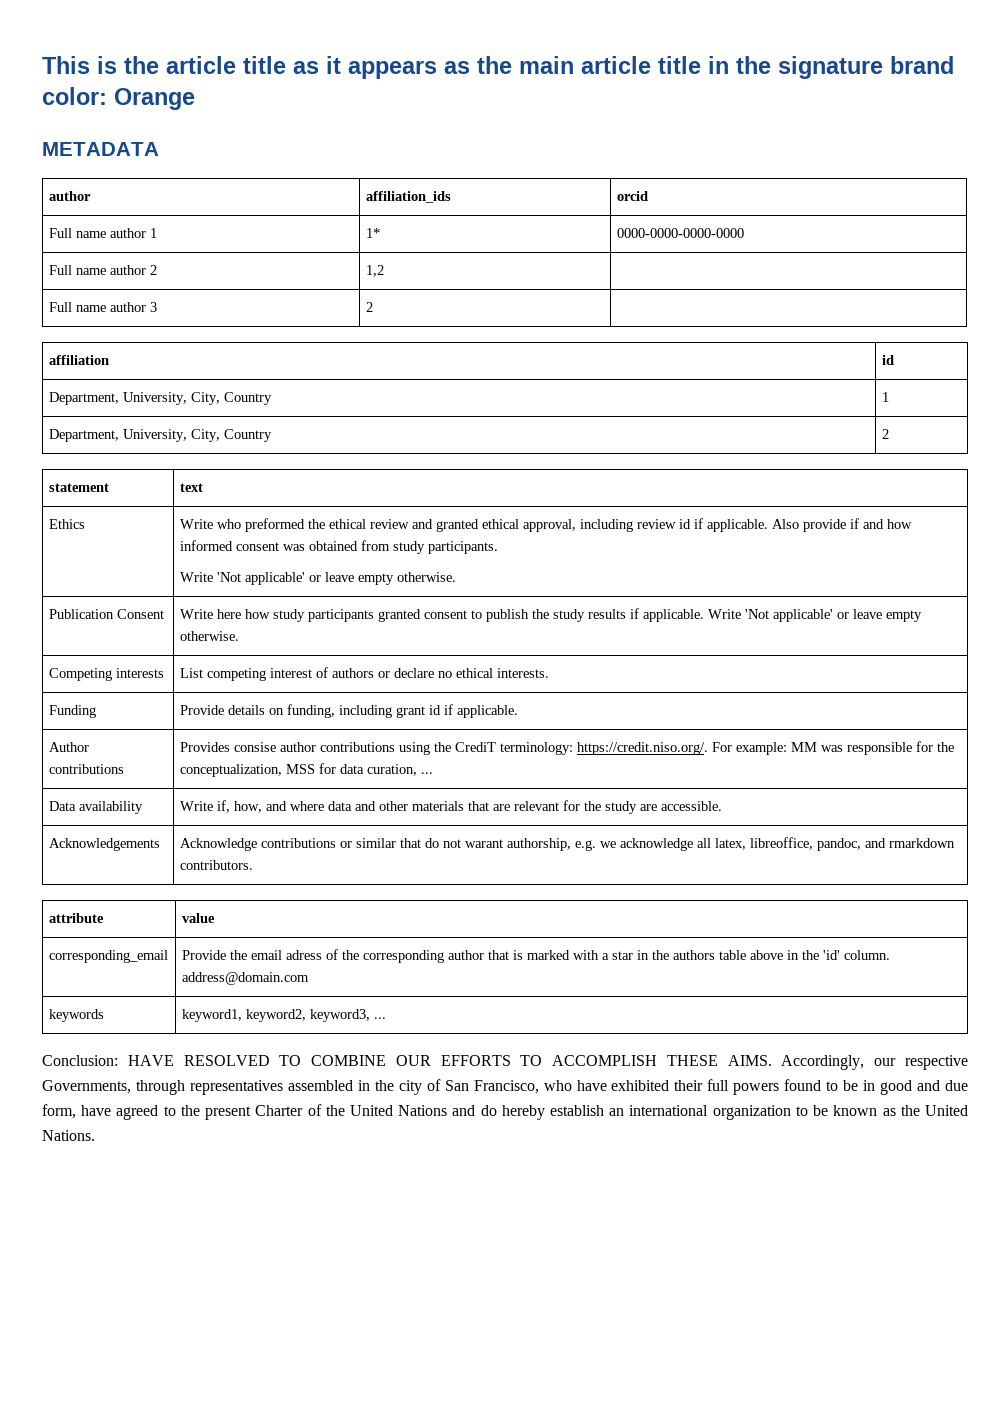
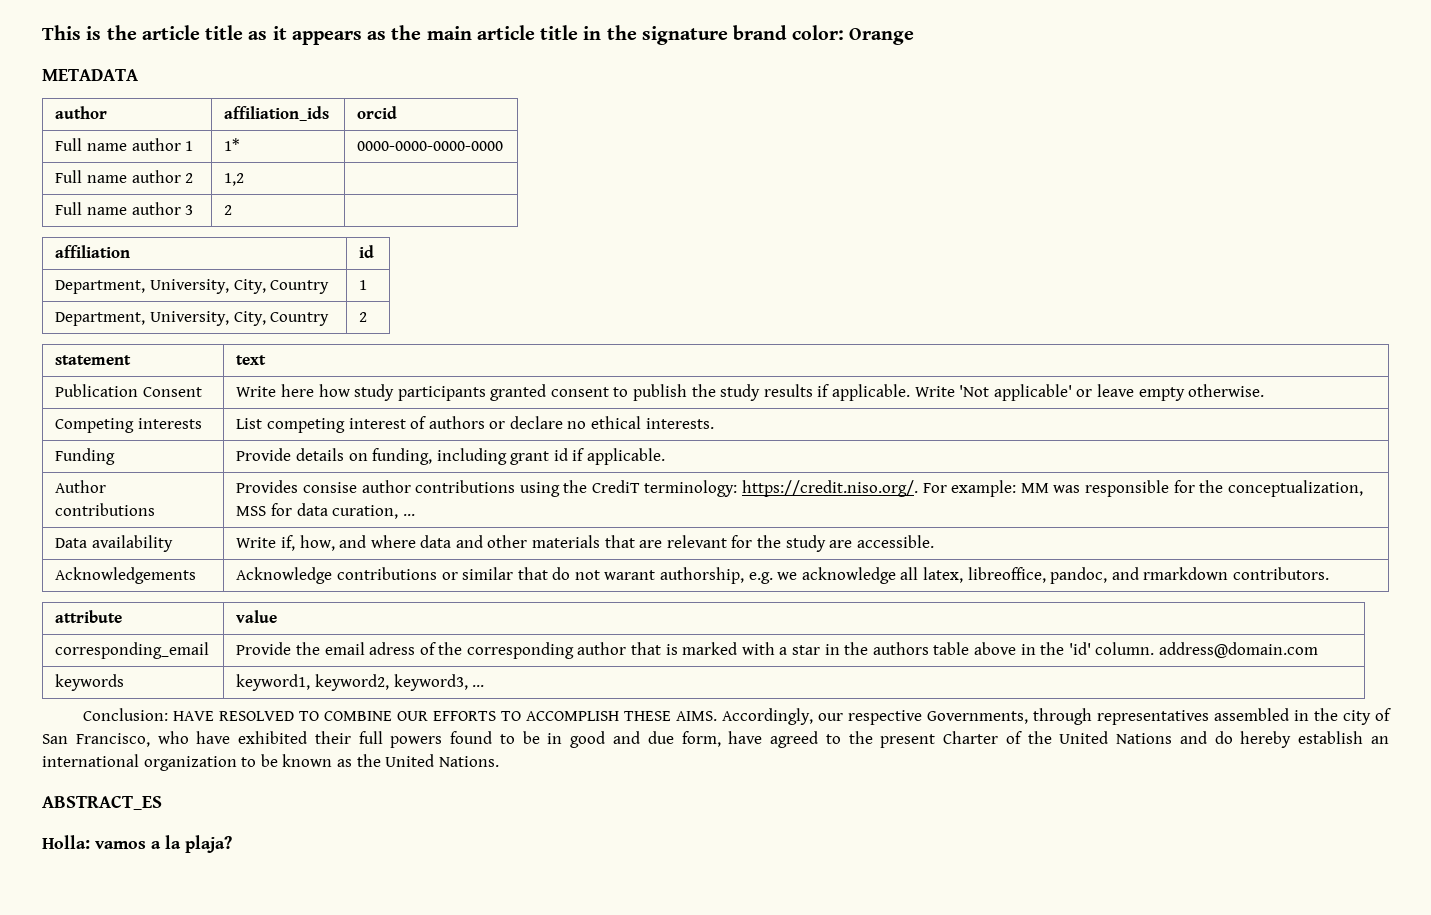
- Ethics | Write who preformed the ethical review and granted ethical approval, including review id if applicable. Also provide if and how informed consent was obtained from study participants.
- Write 'Not applicable' or leave empty otherwise.
+ ABSTRACT_ES
+ Holla: vamos a la plaja?

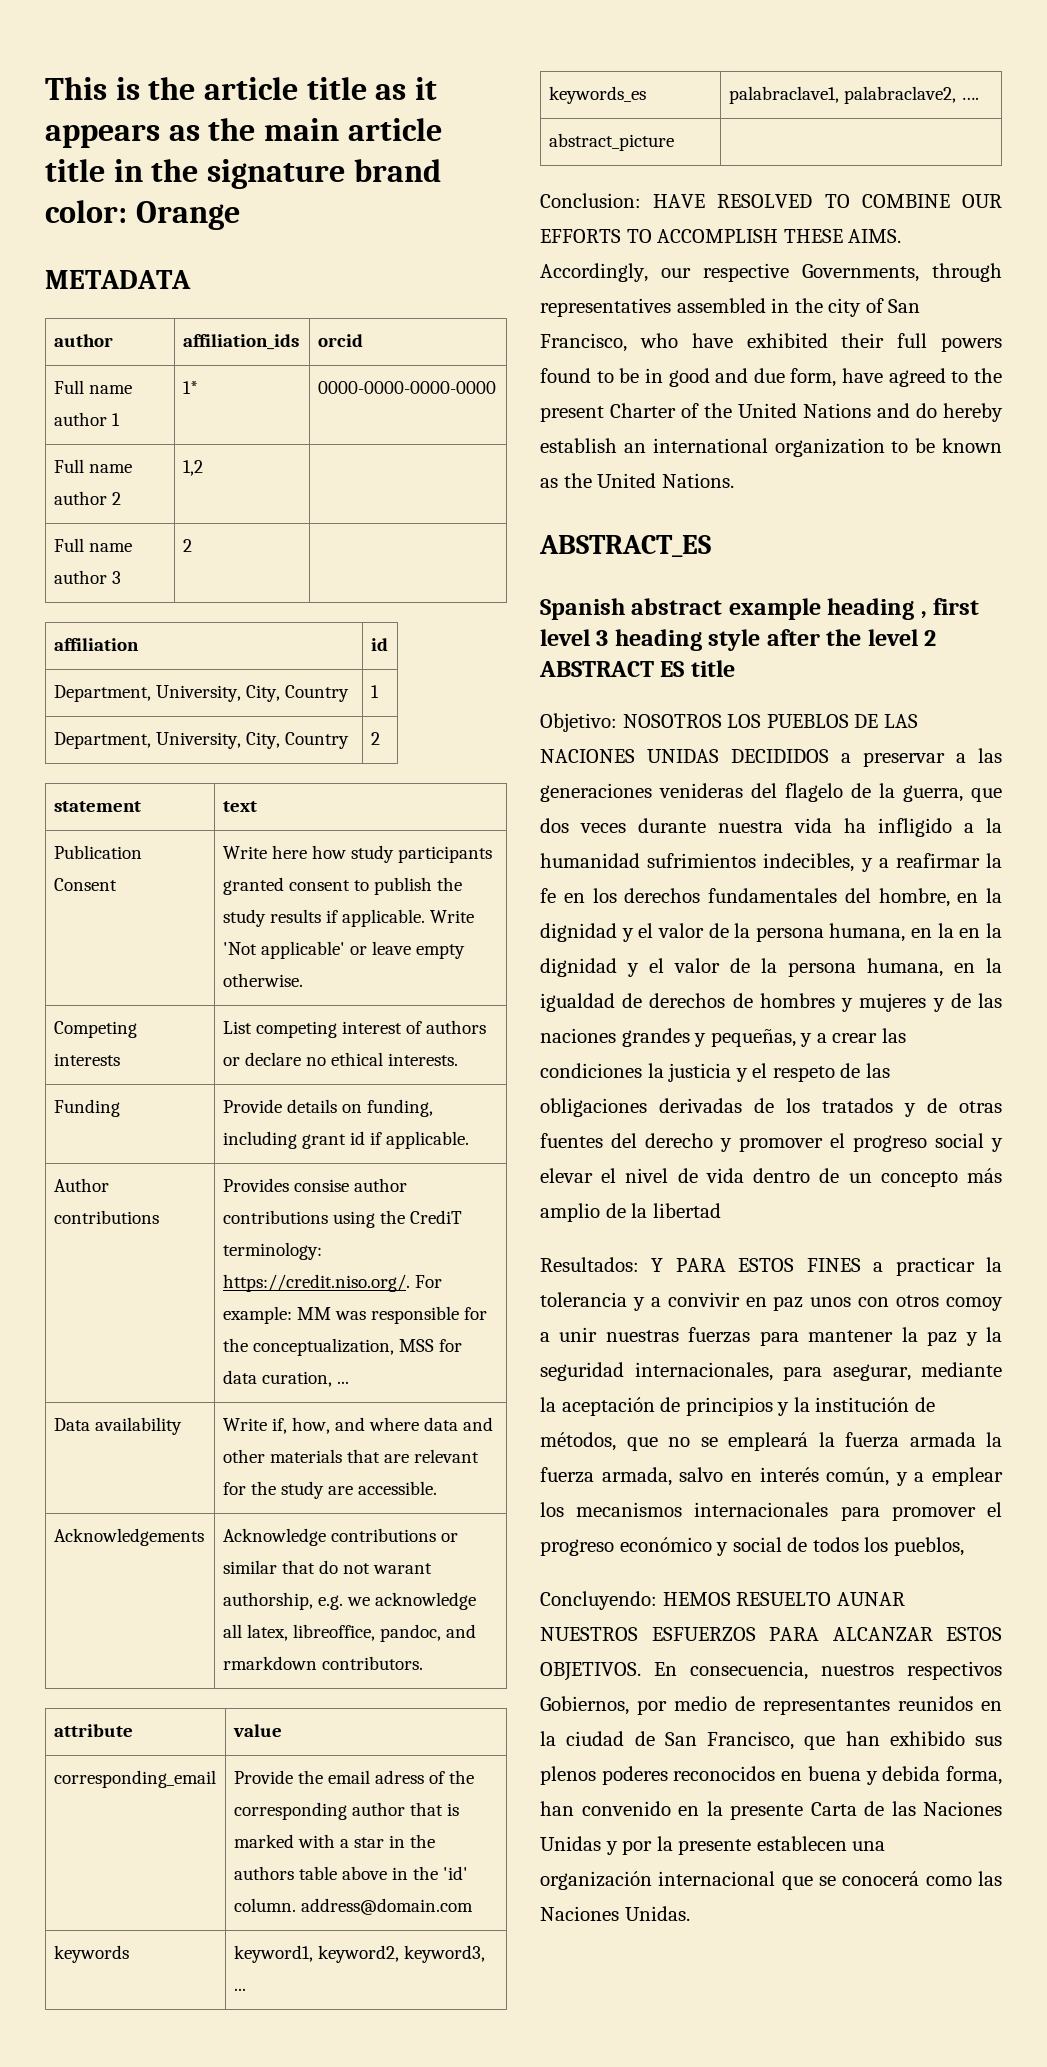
+ keywords_es | palabraclave1, palabraclave2, ….
+ abstract_picture |
- Holla: vamos a la plaja?
+ Spanish abstract example heading , first level 3 heading style after the level 2 ABSTRACT ES title
+ Objetivo: NOSOTROS LOS PUEBLOS DE LAS NACIONES UNIDAS DECIDIDOS a preservar a las generaciones venideras del flagelo de la guerra, que dos veces durante nuestra vida ha infligido a la humanidad sufrimientos indecibles, y a reafirmar la fe en los derechos fundamentales del hombre, en la dignidad y el valor de la persona humana, en la en la dignidad y el valor de la persona humana, en la igualdad de derechos de hombres y mujeres y de las naciones grandes y pequeñas, y a crear las condiciones la justicia y el respeto de las obligaciones derivadas de los tratados y de otras fuentes del derecho y promover el progreso social y elevar el nivel de vida dentro de un concepto más amplio de la libertad
+ Resultados: Y PARA ESTOS FINES a practicar la tolerancia y a convivir en paz unos con otros comoy a unir nuestras fuerzas para mantener la paz y la seguridad internacionales, para asegurar, mediante la aceptación de principios y la institución de métodos, que no se empleará la fuerza armada la fuerza armada, salvo en interés común, y a emplear los mecanismos internacionales para promover el progreso económico y social de todos los pueblos,
+ Concluyendo: HEMOS RESUELTO AUNAR NUESTROS ESFUERZOS PARA ALCANZAR ESTOS OBJETIVOS. En consecuencia, nuestros respectivos Gobiernos, por medio de representantes reunidos en la ciudad de San Francisco, que han exhibido sus plenos poderes reconocidos en buena y debida forma, han convenido en la presente Carta de las Naciones Unidas y por la presente establecen una organización internacional que se conocerá como las Naciones Unidas.

